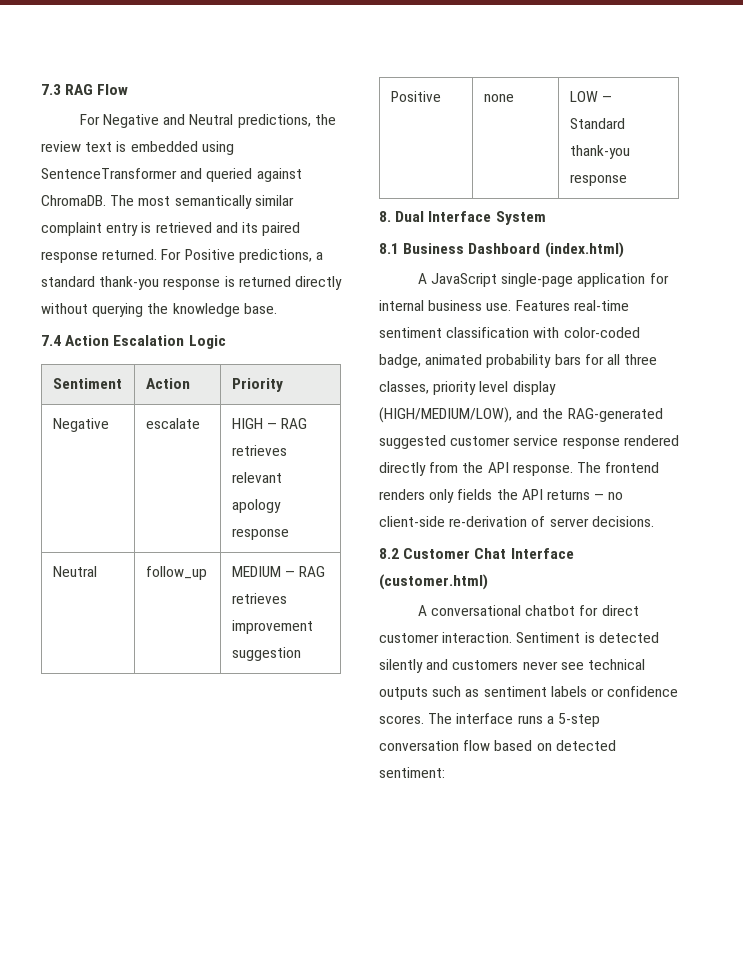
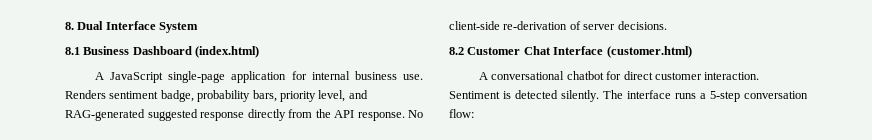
- 7.3 RAG Flow
- For Negative and Neutral predictions, the review text is embedded using SentenceTransformer and queried against ChromaDB. The most semantically similar complaint entry is retrieved and its paired response returned. For Positive predictions, a standard thank-you response is returned directly without querying the knowledge base.
- 7.4 Action Escalation Logic
- Sentiment | Action | Priority
- Negative | escalate | HIGH — RAG retrieves relevant apology response
- Neutral | follow_up | MEDIUM — RAG retrieves improvement suggestion
- Positive | none | LOW — Standard thank-you response
- Features real-time sentiment classification with color-coded badge, animated probability bars for all three classes, priority level display (HIGH/MEDIUM/LOW), and the RAG-generated suggested customer service response rendered directly from the API response.
+ Renders sentiment badge, probability bars, priority level, and RAG-generated suggested response directly from the API response.
- The frontend renders only fields the API returns — no client-side re-derivation of server decisions.
+ No client-side re-derivation of server decisions.
- Sentiment is detected silently and customers never see technical outputs such as sentiment labels or confidence scores.
+ Sentiment is detected silently.
- The interface runs a 5-step conversation flow based on detected sentiment:
+ The interface runs a 5-step conversation flow:

